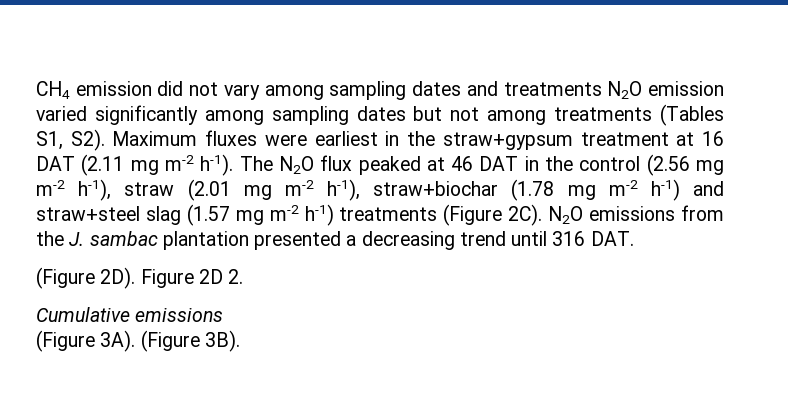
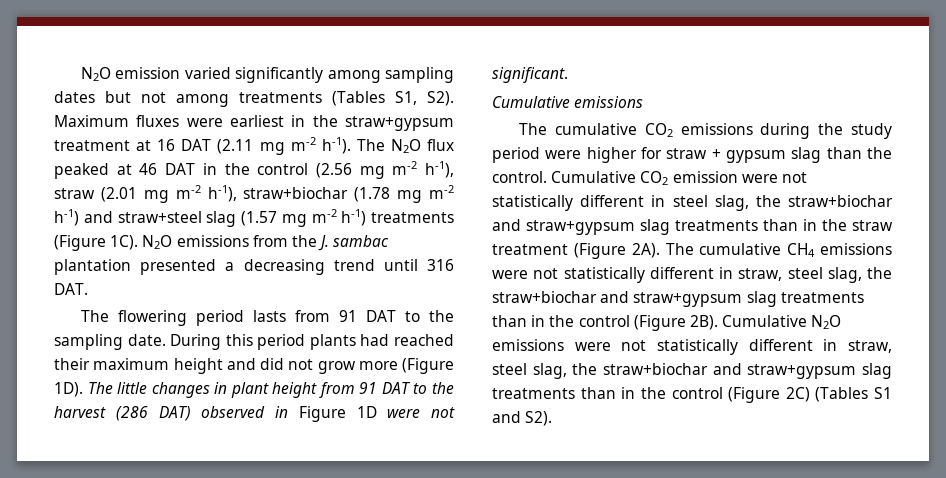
- CH4 emission did not vary among sampling dates and treatments N2O emission varied significantly among sampling dates but not among treatments (Tables S1, S2). Maximum fluxes were earliest in the straw+gypsum treatment at 16 DAT (2.11 mg m-2 h-1).
+ N2O emission varied significantly among sampling dates but not among treatments (Tables S1, S2). Maximum fluxes were earliest in the straw+gypsum treatment at 16 DAT (2.11 mg m-2 h-1).
- The N2O flux peaked at 46 DAT in the control (2.56 mg m-2 h-1), straw (2.01 mg m-2 h-1), straw+biochar (1.78 mg m-2 h-1) and straw+steel slag (1.57 mg m-2 h-1) treatments (Figure 2C).
+ The N2O flux peaked at 46 DAT in the control (2.56 mg m-2 h-1), straw (2.01 mg m-2 h-1), straw+biochar (1.78 mg m-2 h-1) and straw+steel slag (1.57 mg m-2 h-1) treatments (Figure 1C).
- (Figure 2D). Figure 2D 2.
+ The flowering period lasts from 91 DAT to the sampling date. During this period plants had reached their maximum height and did not grow more (Figure 1D). The little changes in plant height from 91 DAT to the harvest (286 DAT) observed in Figure 1D were not significant.
  Cumulative emissions
- (Figure 3A). (Figure 3B).
+ The cumulative CO2 emissions during the study period were higher for straw + gypsum slag than the control. Cumulative CO2 emission were not statistically different in steel slag, the straw+biochar and straw+gypsum slag treatments than in the straw treatment (Figure 2A). The cumulative CH4 emissions were not statistically different in straw, steel slag, the straw+biochar and straw+gypsum slag treatments than in the control (Figure 2B). Cumulative N2O emissions were not statistically different in straw, steel slag, the straw+biochar and straw+gypsum slag treatments than in the control (Figure 2C) (Tables S1 and S2).

